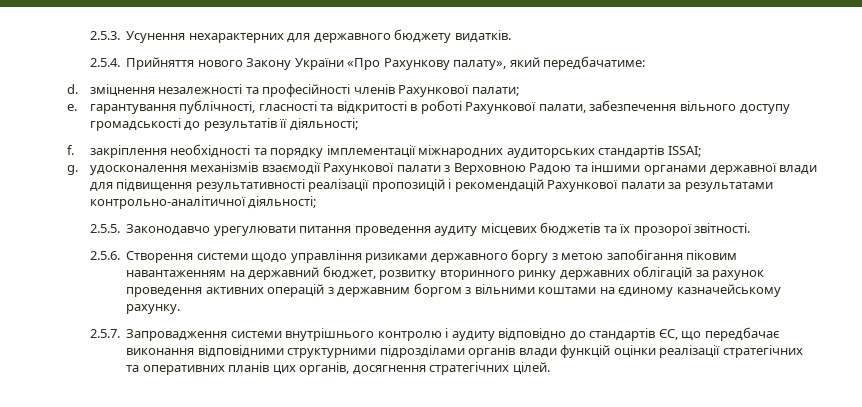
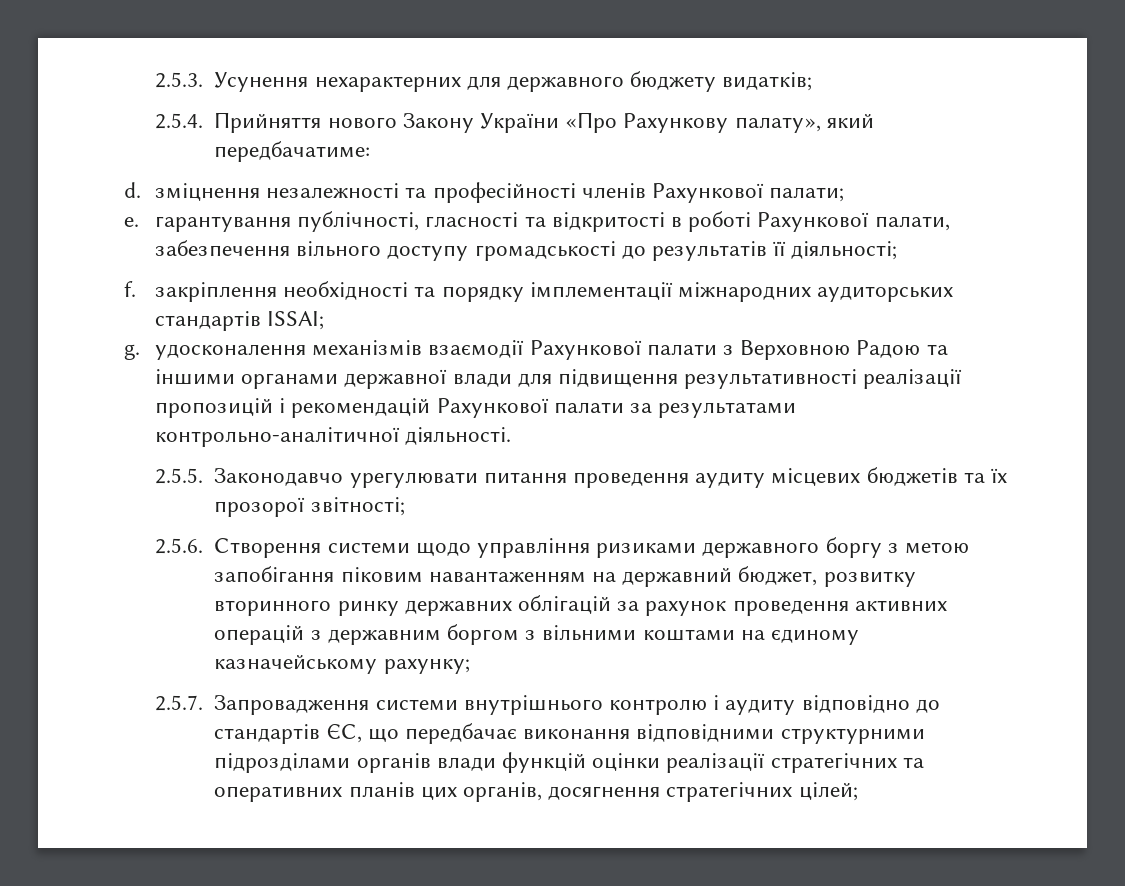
- 2.5.3. Усунення нехарактерних для державного бюджету видатків.
+ 2.5.3. Усунення нехарактерних для державного бюджету видатків;
- g. удосконалення механізмів взаємодії Рахункової палати з Верховною Радою та іншими органами державної влади для підвищення результативності реалізації пропозицій і рекомендацій Рахункової палати за результатами контрольно-аналітичної діяльності;
+ g. удосконалення механізмів взаємодії Рахункової палати з Верховною Радою та іншими органами державної влади для підвищення результативності реалізації пропозицій і рекомендацій Рахункової палати за результатами контрольно-аналітичної діяльності.
- 2.5.5. Законодавчо урегулювати питання проведення аудиту місцевих бюджетів та їх прозорої звітності.
+ 2.5.5. Законодавчо урегулювати питання проведення аудиту місцевих бюджетів та їх прозорої звітності;
- 2.5.6. Створення системи щодо управління ризиками державного боргу з метою запобігання піковим навантаженням на державний бюджет, розвитку вторинного ринку державних облігацій за рахунок проведення активних операцій з державним боргом з вільними коштами на єдиному казначейському рахунку.
+ 2.5.6. Створення системи щодо управління ризиками державного боргу з метою запобігання піковим навантаженням на державний бюджет, розвитку вторинного ринку державних облігацій за рахунок проведення активних операцій з державним боргом з вільними коштами на єдиному казначейському рахунку;
- 2.5.7. Запровадження системи внутрішнього контролю і аудиту відповідно до стандартів ЄС, що передбачає виконання відповідними структурними підрозділами органів влади функцій оцінки реалізації стратегічних та оперативних планів цих органів, досягнення стратегічних цілей.
+ 2.5.7. Запровадження системи внутрішнього контролю і аудиту відповідно до стандартів ЄС, що передбачає виконання відповідними структурними підрозділами органів влади функцій оцінки реалізації стратегічних та оперативних планів цих органів, досягнення стратегічних цілей;

